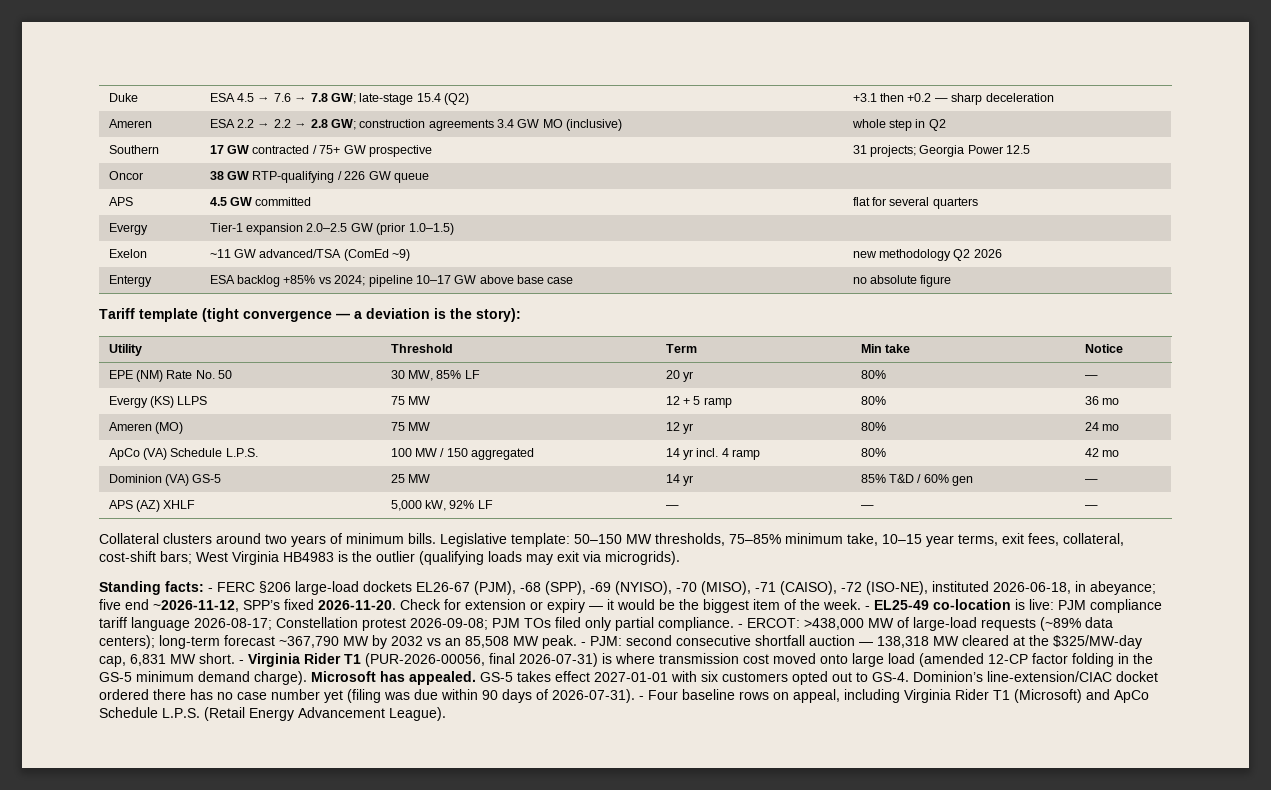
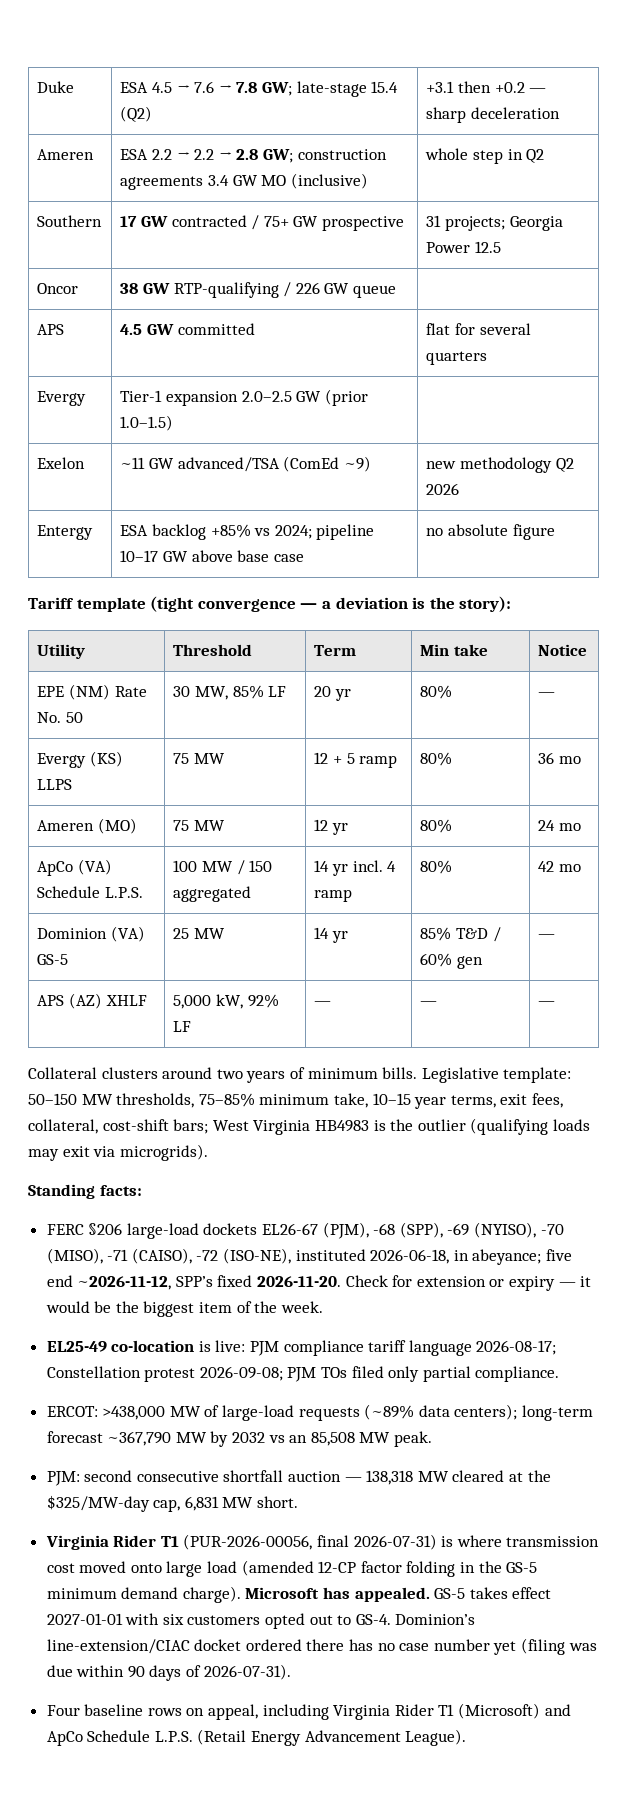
- Standing facts: - FERC §206 large-load dockets EL26-67 (PJM), -68 (SPP), -69 (NYISO), -70 (MISO), -71 (CAISO), -72 (ISO-NE), instituted 2026-06-18, in abeyance; five end ~2026-11-12, SPP’s fixed 2026-11-20.
+ Standing facts:
+ FERC §206 large-load dockets EL26-67 (PJM), -68 (SPP), -69 (NYISO), -70 (MISO), -71 (CAISO), -72 (ISO-NE), instituted 2026-06-18, in abeyance; five end ~2026-11-12, SPP’s fixed 2026-11-20.
- Check for extension or expiry — it would be the biggest item of the week. - EL25-49 co-location is live:
+ Check for extension or expiry — it would be the biggest item of the week.
+ EL25-49 co-location is live:
- PJM TOs filed only partial compliance. - ERCOT:
+ PJM TOs filed only partial compliance.
+ ERCOT:
- long-term forecast ~367,790 MW by 2032 vs an 85,508 MW peak. - PJM:
+ long-term forecast ~367,790 MW by 2032 vs an 85,508 MW peak.
+ PJM:
- second consecutive shortfall auction — 138,318 MW cleared at the $325/MW-day cap, 6,831 MW short. - Virginia Rider T1 (PUR-2026-00056, final 2026-07-31) is where transmission cost moved onto large load (amended 12-CP factor folding in the GS-5 minimum demand charge).
+ second consecutive shortfall auction — 138,318 MW cleared at the $325/MW-day cap, 6,831 MW short.
+ Virginia Rider T1 (PUR-2026-00056, final 2026-07-31) is where transmission cost moved onto large load (amended 12-CP factor folding in the GS-5 minimum demand charge).
- Dominion’s line-extension/CIAC docket ordered there has no case number yet (filing was due within 90 days of 2026-07-31). - Four baseline rows on appeal, including Virginia Rider T1 (Microsoft) and ApCo Schedule L.P.S. (Retail Energy Advancement League).
+ Dominion’s line-extension/CIAC docket ordered there has no case number yet (filing was due within 90 days of 2026-07-31).
+ Four baseline rows on appeal, including Virginia Rider T1 (Microsoft) and ApCo Schedule L.P.S. (Retail Energy Advancement League).

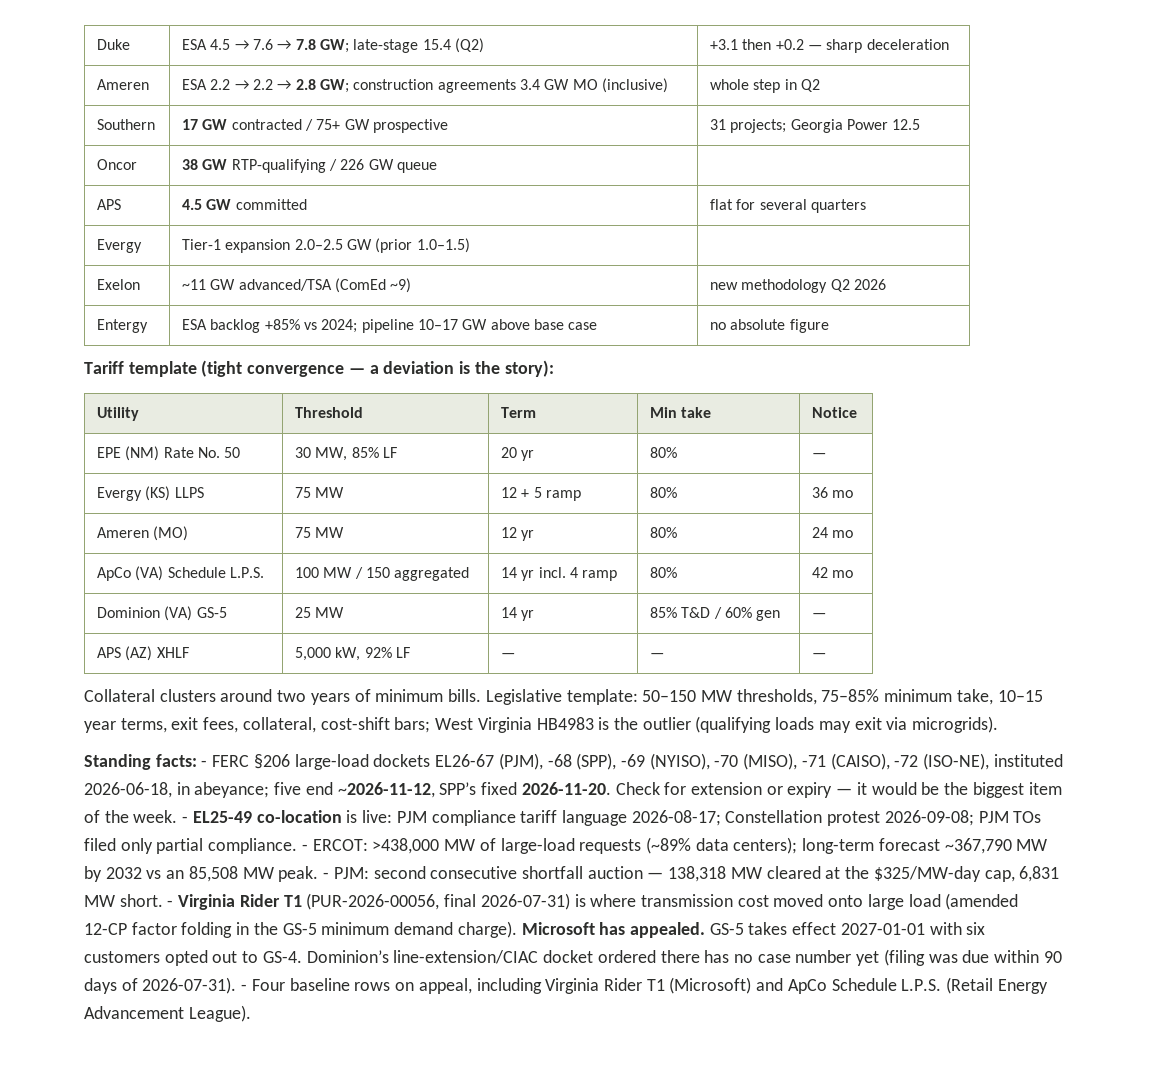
- Standing facts:
- FERC §206 large-load dockets EL26-67 (PJM), -68 (SPP), -69 (NYISO), -70 (MISO), -71 (CAISO), -72 (ISO-NE), instituted 2026-06-18, in abeyance; five end ~2026-11-12, SPP’s fixed 2026-11-20.
+ Standing facts: - FERC §206 large-load dockets EL26-67 (PJM), -68 (SPP), -69 (NYISO), -70 (MISO), -71 (CAISO), -72 (ISO-NE), instituted 2026-06-18, in abeyance; five end ~2026-11-12, SPP’s fixed 2026-11-20.
- Check for extension or expiry — it would be the biggest item of the week.
- EL25-49 co-location is live:
+ Check for extension or expiry — it would be the biggest item of the week. - EL25-49 co-location is live:
- PJM TOs filed only partial compliance.
- ERCOT:
+ PJM TOs filed only partial compliance. - ERCOT:
- long-term forecast ~367,790 MW by 2032 vs an 85,508 MW peak.
- PJM:
+ long-term forecast ~367,790 MW by 2032 vs an 85,508 MW peak. - PJM:
- second consecutive shortfall auction — 138,318 MW cleared at the $325/MW-day cap, 6,831 MW short.
- Virginia Rider T1 (PUR-2026-00056, final 2026-07-31) is where transmission cost moved onto large load (amended 12-CP factor folding in the GS-5 minimum demand charge).
+ second consecutive shortfall auction — 138,318 MW cleared at the $325/MW-day cap, 6,831 MW short. - Virginia Rider T1 (PUR-2026-00056, final 2026-07-31) is where transmission cost moved onto large load (amended 12-CP factor folding in the GS-5 minimum demand charge).
- Dominion’s line-extension/CIAC docket ordered there has no case number yet (filing was due within 90 days of 2026-07-31).
- Four baseline rows on appeal, including Virginia Rider T1 (Microsoft) and ApCo Schedule L.P.S. (Retail Energy Advancement League).
+ Dominion’s line-extension/CIAC docket ordered there has no case number yet (filing was due within 90 days of 2026-07-31). - Four baseline rows on appeal, including Virginia Rider T1 (Microsoft) and ApCo Schedule L.P.S. (Retail Energy Advancement League).

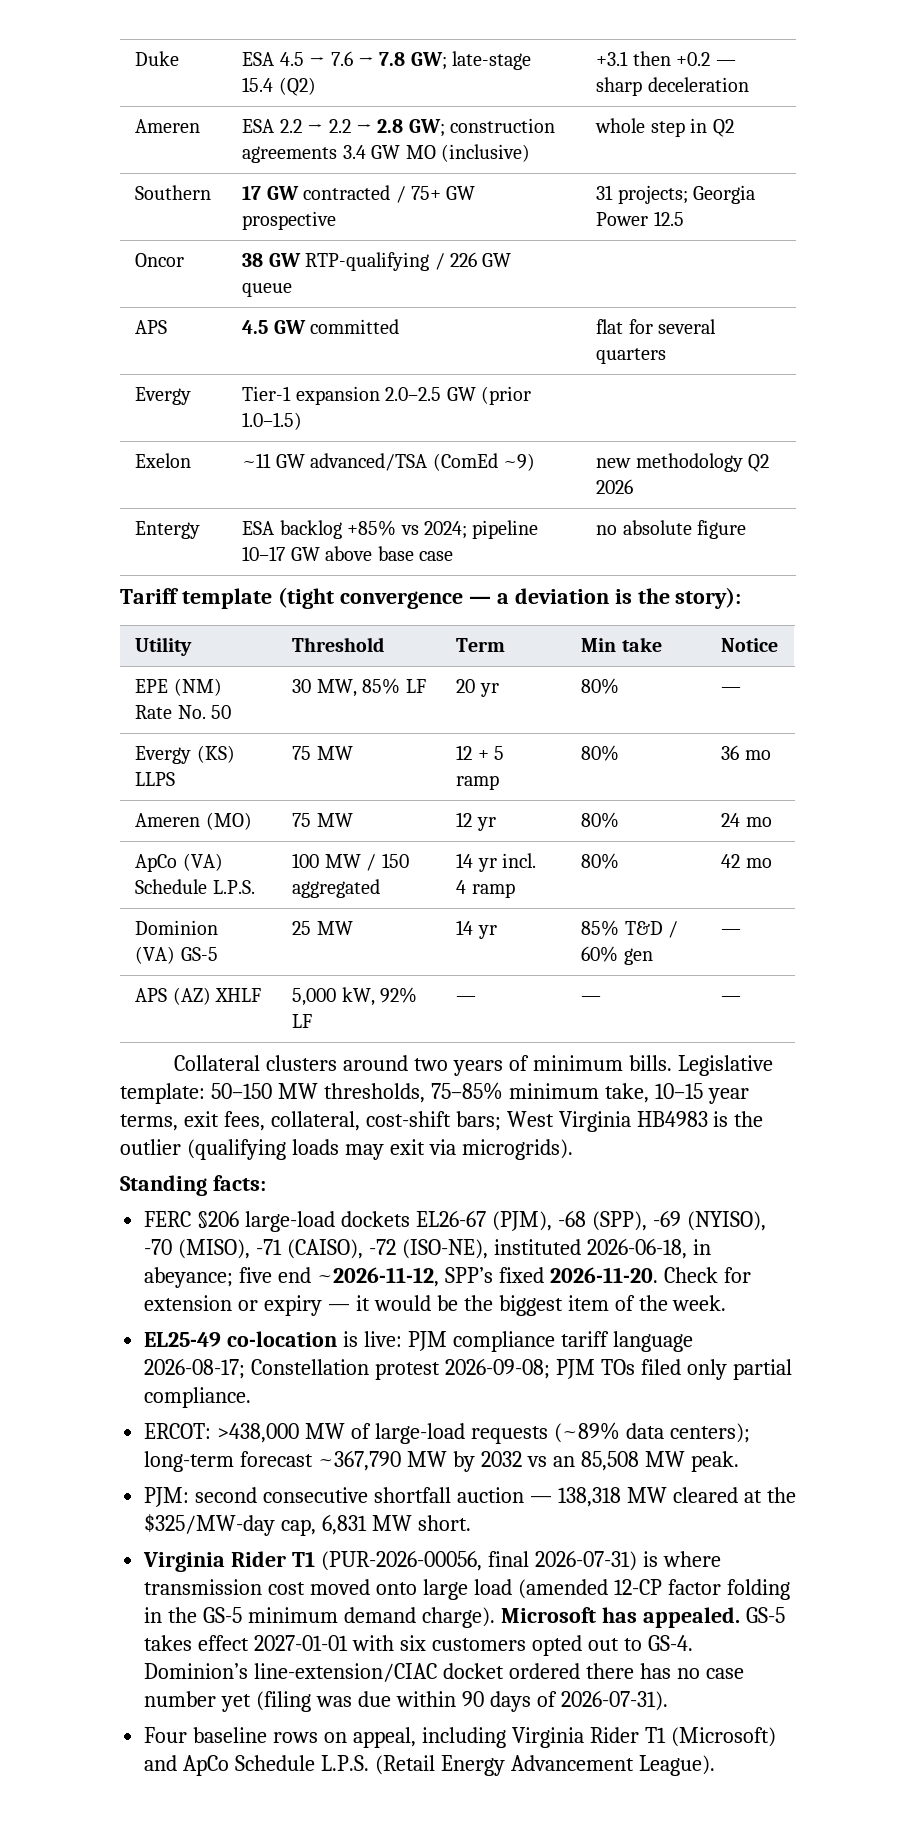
- Standing facts: - FERC §206 large-load dockets EL26-67 (PJM), -68 (SPP), -69 (NYISO), -70 (MISO), -71 (CAISO), -72 (ISO-NE), instituted 2026-06-18, in abeyance; five end ~2026-11-12, SPP’s fixed 2026-11-20.
+ Standing facts:
+ FERC §206 large-load dockets EL26-67 (PJM), -68 (SPP), -69 (NYISO), -70 (MISO), -71 (CAISO), -72 (ISO-NE), instituted 2026-06-18, in abeyance; five end ~2026-11-12, SPP’s fixed 2026-11-20.
- Check for extension or expiry — it would be the biggest item of the week. - EL25-49 co-location is live:
+ Check for extension or expiry — it would be the biggest item of the week.
+ EL25-49 co-location is live:
- PJM TOs filed only partial compliance. - ERCOT:
+ PJM TOs filed only partial compliance.
+ ERCOT:
- long-term forecast ~367,790 MW by 2032 vs an 85,508 MW peak. - PJM:
+ long-term forecast ~367,790 MW by 2032 vs an 85,508 MW peak.
+ PJM:
- second consecutive shortfall auction — 138,318 MW cleared at the $325/MW-day cap, 6,831 MW short. - Virginia Rider T1 (PUR-2026-00056, final 2026-07-31) is where transmission cost moved onto large load (amended 12-CP factor folding in the GS-5 minimum demand charge).
+ second consecutive shortfall auction — 138,318 MW cleared at the $325/MW-day cap, 6,831 MW short.
+ Virginia Rider T1 (PUR-2026-00056, final 2026-07-31) is where transmission cost moved onto large load (amended 12-CP factor folding in the GS-5 minimum demand charge).
- Dominion’s line-extension/CIAC docket ordered there has no case number yet (filing was due within 90 days of 2026-07-31). - Four baseline rows on appeal, including Virginia Rider T1 (Microsoft) and ApCo Schedule L.P.S. (Retail Energy Advancement League).
+ Dominion’s line-extension/CIAC docket ordered there has no case number yet (filing was due within 90 days of 2026-07-31).
+ Four baseline rows on appeal, including Virginia Rider T1 (Microsoft) and ApCo Schedule L.P.S. (Retail Energy Advancement League).

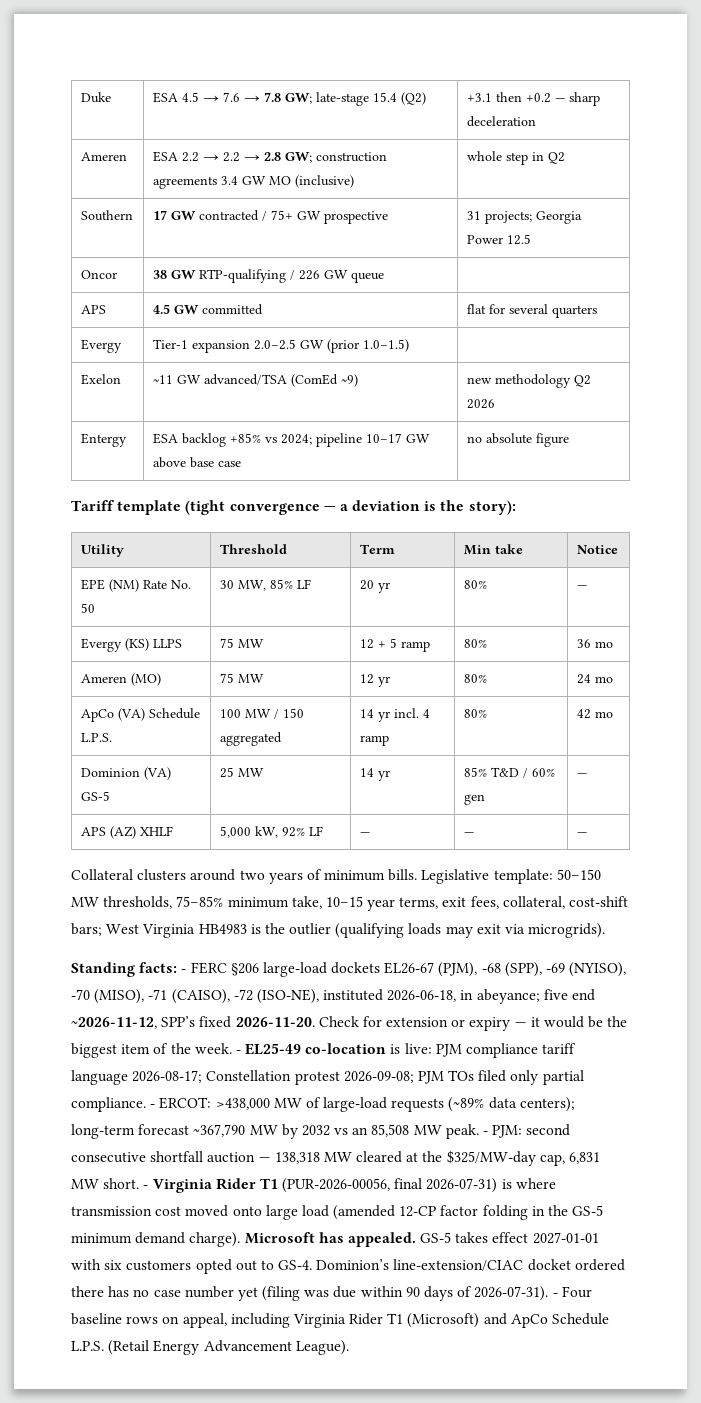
- Standing facts:
- FERC §206 large-load dockets EL26-67 (PJM), -68 (SPP), -69 (NYISO), -70 (MISO), -71 (CAISO), -72 (ISO-NE), instituted 2026-06-18, in abeyance; five end ~2026-11-12, SPP’s fixed 2026-11-20.
+ Standing facts: - FERC §206 large-load dockets EL26-67 (PJM), -68 (SPP), -69 (NYISO), -70 (MISO), -71 (CAISO), -72 (ISO-NE), instituted 2026-06-18, in abeyance; five end ~2026-11-12, SPP’s fixed 2026-11-20.
- Check for extension or expiry — it would be the biggest item of the week.
- EL25-49 co-location is live:
+ Check for extension or expiry — it would be the biggest item of the week. - EL25-49 co-location is live:
- PJM TOs filed only partial compliance.
- ERCOT:
+ PJM TOs filed only partial compliance. - ERCOT:
- long-term forecast ~367,790 MW by 2032 vs an 85,508 MW peak.
- PJM:
+ long-term forecast ~367,790 MW by 2032 vs an 85,508 MW peak. - PJM:
- second consecutive shortfall auction — 138,318 MW cleared at the $325/MW-day cap, 6,831 MW short.
- Virginia Rider T1 (PUR-2026-00056, final 2026-07-31) is where transmission cost moved onto large load (amended 12-CP factor folding in the GS-5 minimum demand charge).
+ second consecutive shortfall auction — 138,318 MW cleared at the $325/MW-day cap, 6,831 MW short. - Virginia Rider T1 (PUR-2026-00056, final 2026-07-31) is where transmission cost moved onto large load (amended 12-CP factor folding in the GS-5 minimum demand charge).
- Dominion’s line-extension/CIAC docket ordered there has no case number yet (filing was due within 90 days of 2026-07-31).
- Four baseline rows on appeal, including Virginia Rider T1 (Microsoft) and ApCo Schedule L.P.S. (Retail Energy Advancement League).
+ Dominion’s line-extension/CIAC docket ordered there has no case number yet (filing was due within 90 days of 2026-07-31). - Four baseline rows on appeal, including Virginia Rider T1 (Microsoft) and ApCo Schedule L.P.S. (Retail Energy Advancement League).

